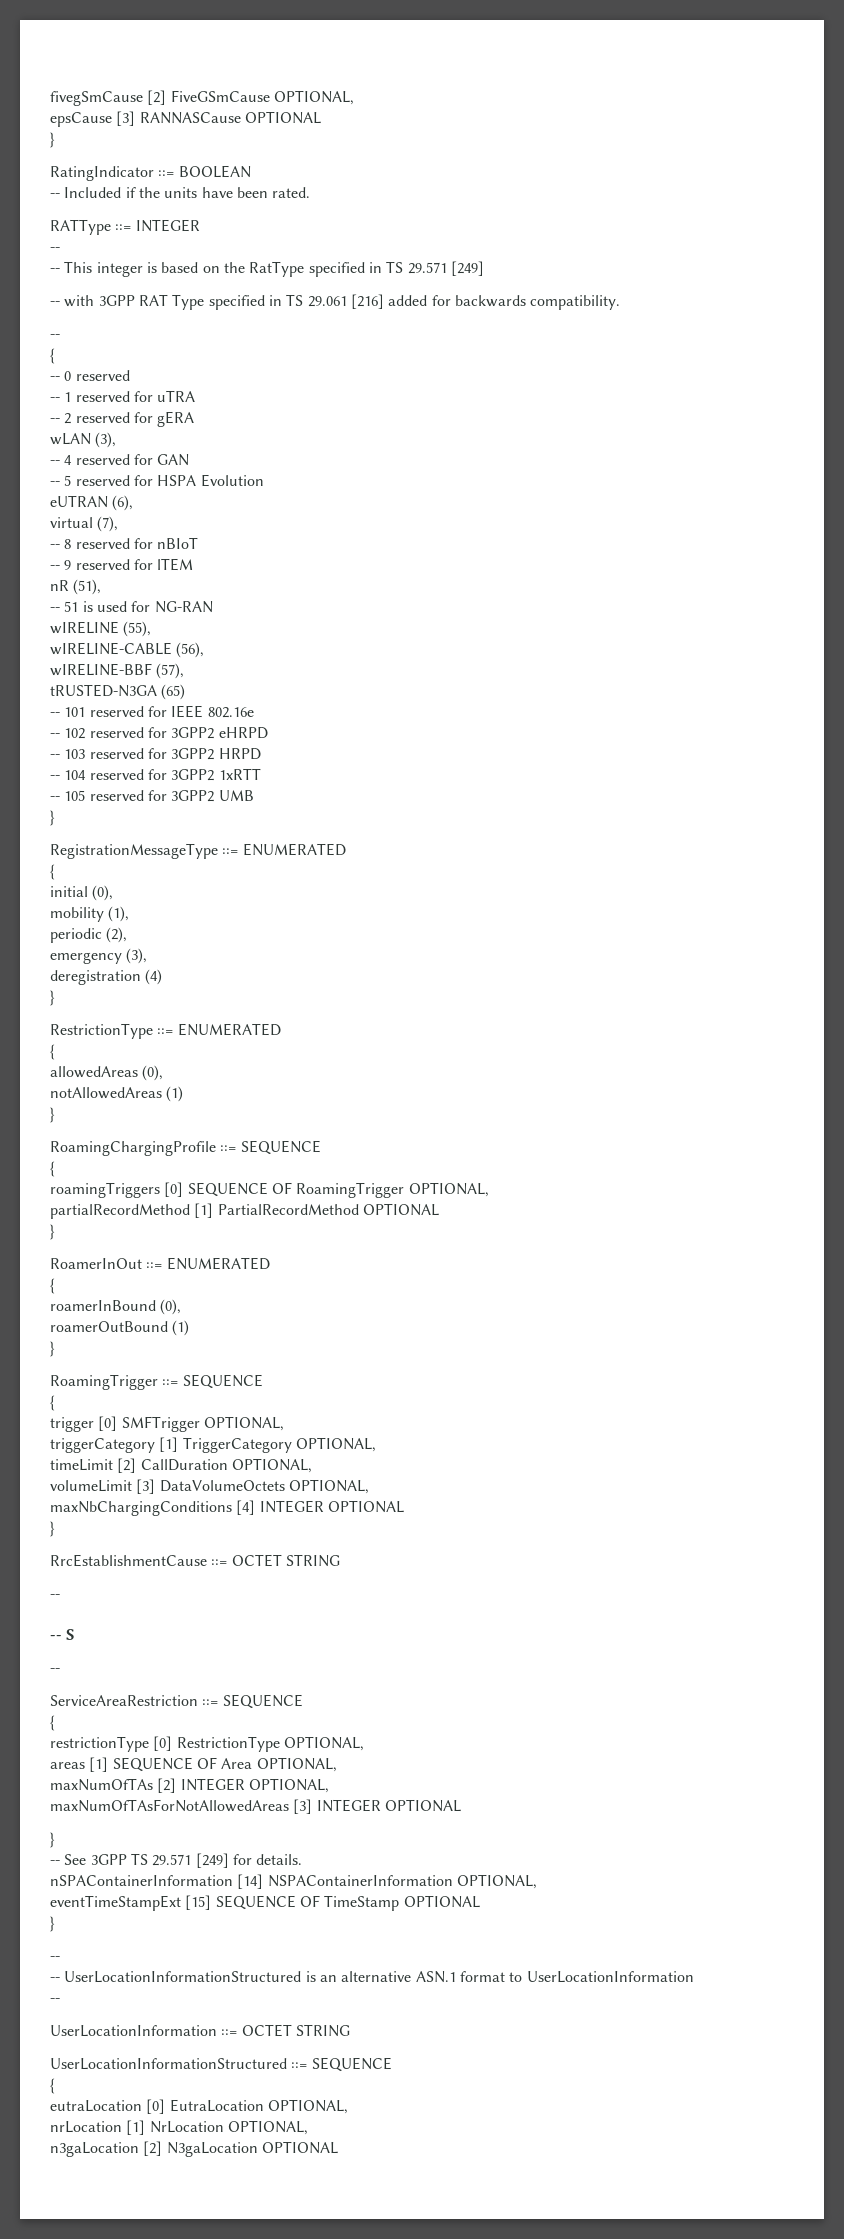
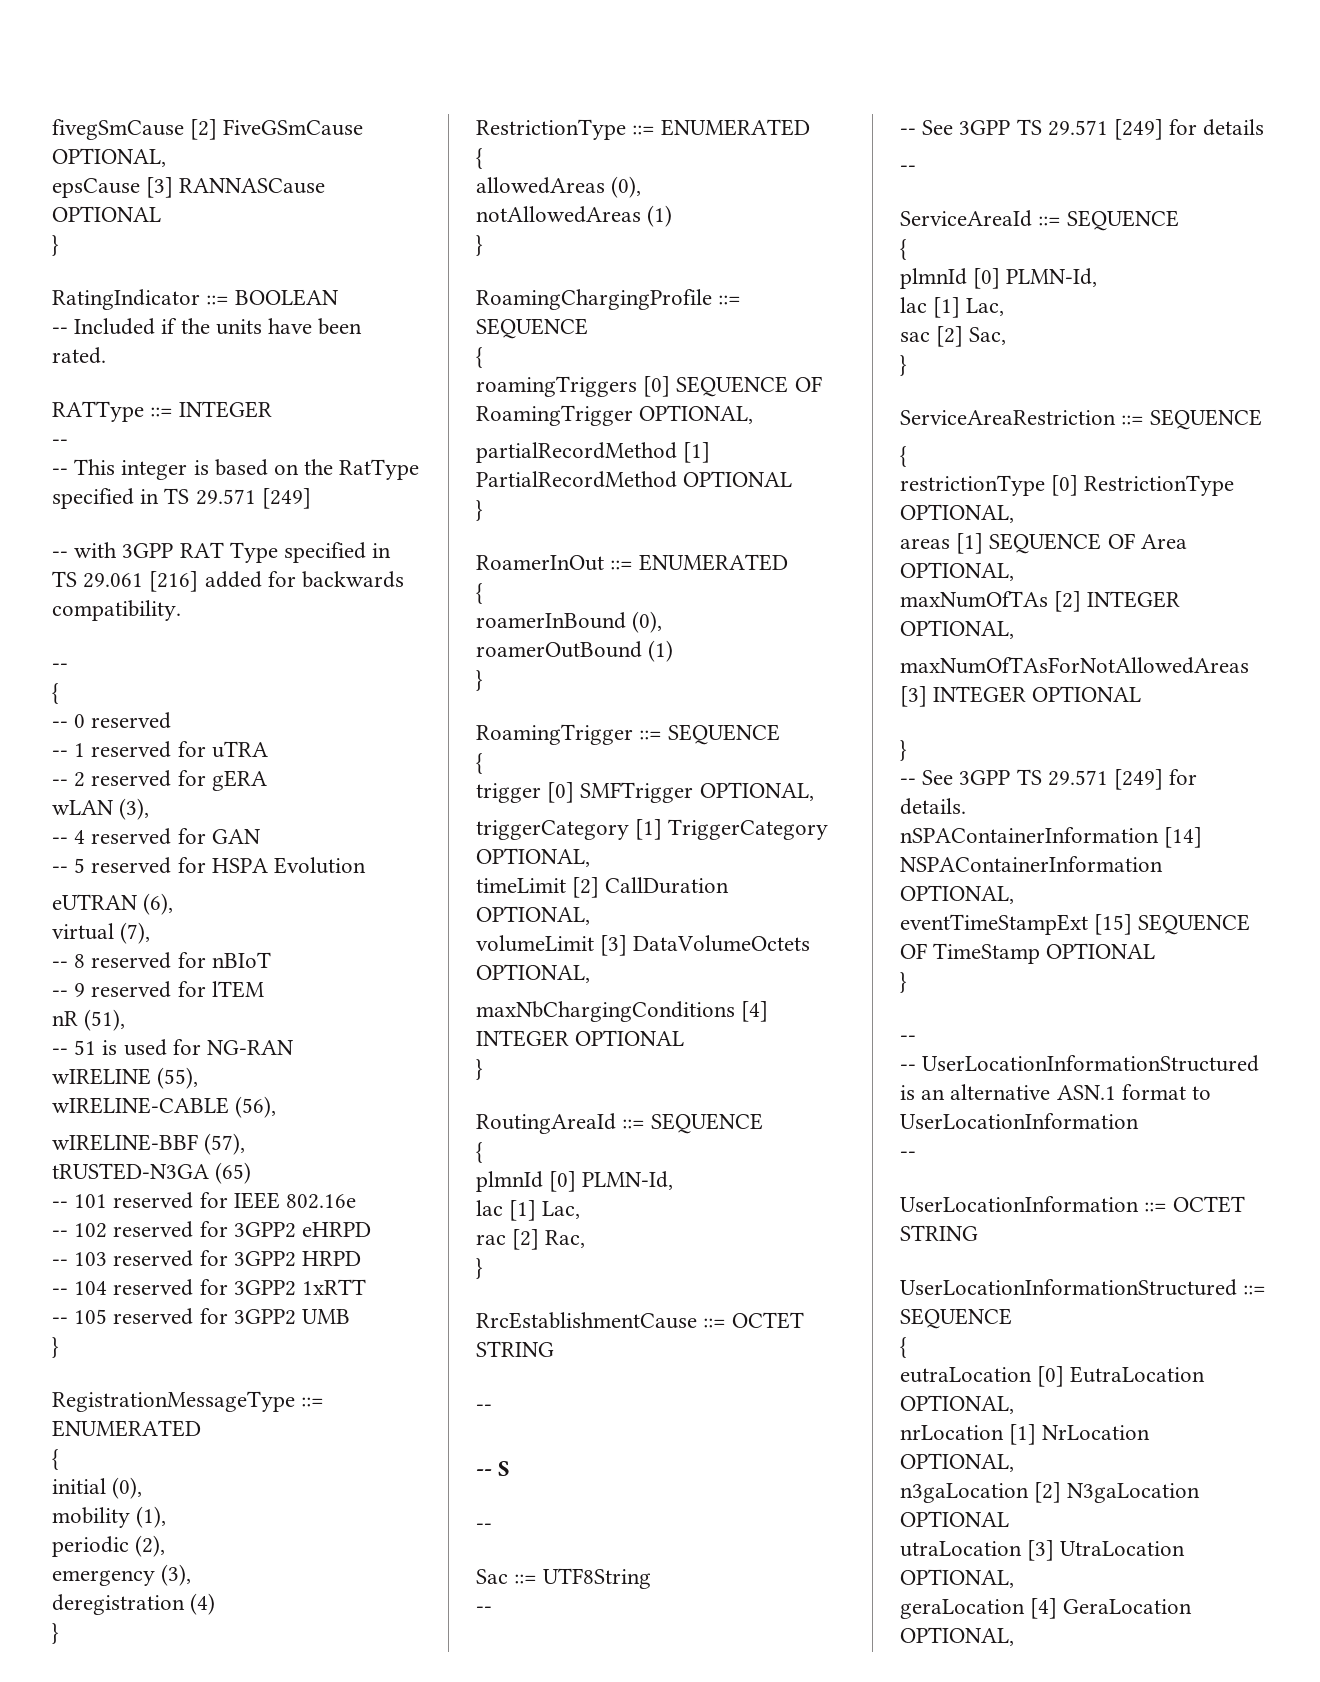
+ RoutingAreaId ::= SEQUENCE
+ {
+ plmnId [0] PLMN-Id,
+ lac [1] Lac,
+ rac [2] Rac,
+ }
+ Sac ::= UTF8String
+ --
+ -- See 3GPP TS 29.571 [249] for details
+ --
+ ServiceAreaId ::= SEQUENCE
+ {
+ plmnId [0] PLMN-Id,
+ lac [1] Lac,
+ sac [2] Sac,
+ }
+ utraLocation [3] UtraLocation OPTIONAL,
+ geraLocation [4] GeraLocation OPTIONAL,

